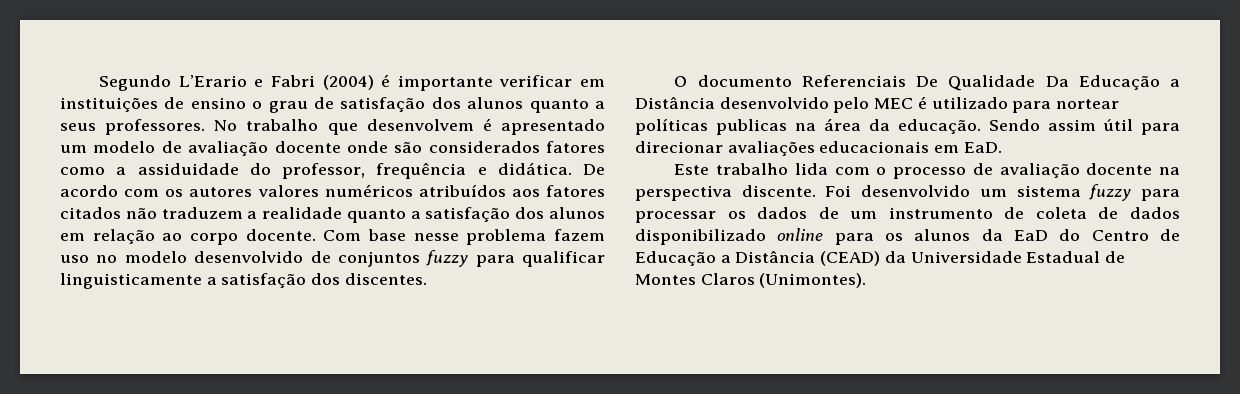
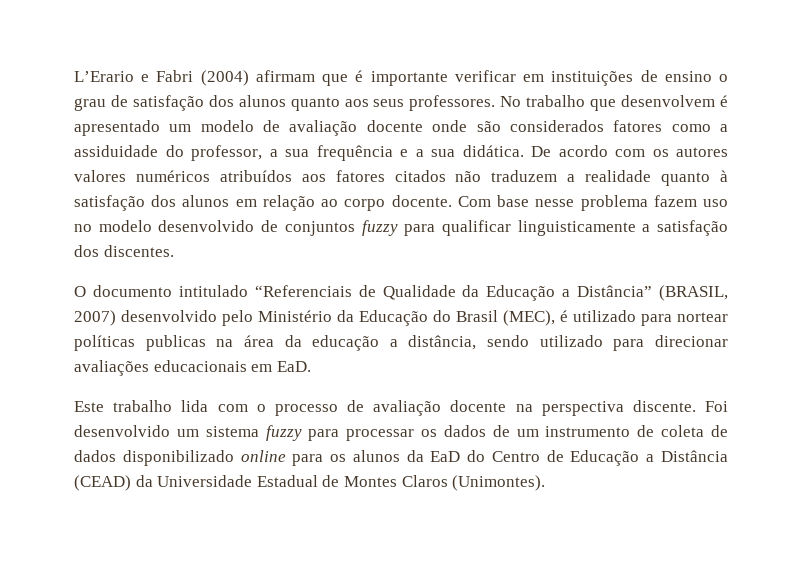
- Segundo L’Erario e Fabri (2004) é importante verificar em instituições de ensino o grau de satisfação dos alunos quanto a seus professores.
+ L’Erario e Fabri (2004) afirmam que é importante verificar em instituições de ensino o grau de satisfação dos alunos quanto aos seus professores.
- No trabalho que desenvolvem é apresentado um modelo de avaliação docente onde são considerados fatores como a assiduidade do professor, frequência e didática.
+ No trabalho que desenvolvem é apresentado um modelo de avaliação docente onde são considerados fatores como a assiduidade do professor, a sua frequência e a sua didática.
- De acordo com os autores valores numéricos atribuídos aos fatores citados não traduzem a realidade quanto a satisfação dos alunos em relação ao corpo docente.
+ De acordo com os autores valores numéricos atribuídos aos fatores citados não traduzem a realidade quanto à satisfação dos alunos em relação ao corpo docente.
- O documento Referenciais De Qualidade Da Educação a Distância desenvolvido pelo MEC é utilizado para nortear políticas publicas na área da educação. Sendo assim útil para direcionar avaliações educacionais em EaD.
+ O documento intitulado “Referenciais de Qualidade da Educação a Distância” (BRASIL, 2007) desenvolvido pelo Ministério da Educação do Brasil (MEC), é utilizado para nortear políticas publicas na área da educação a distância, sendo utilizado para direcionar avaliações educacionais em EaD.

